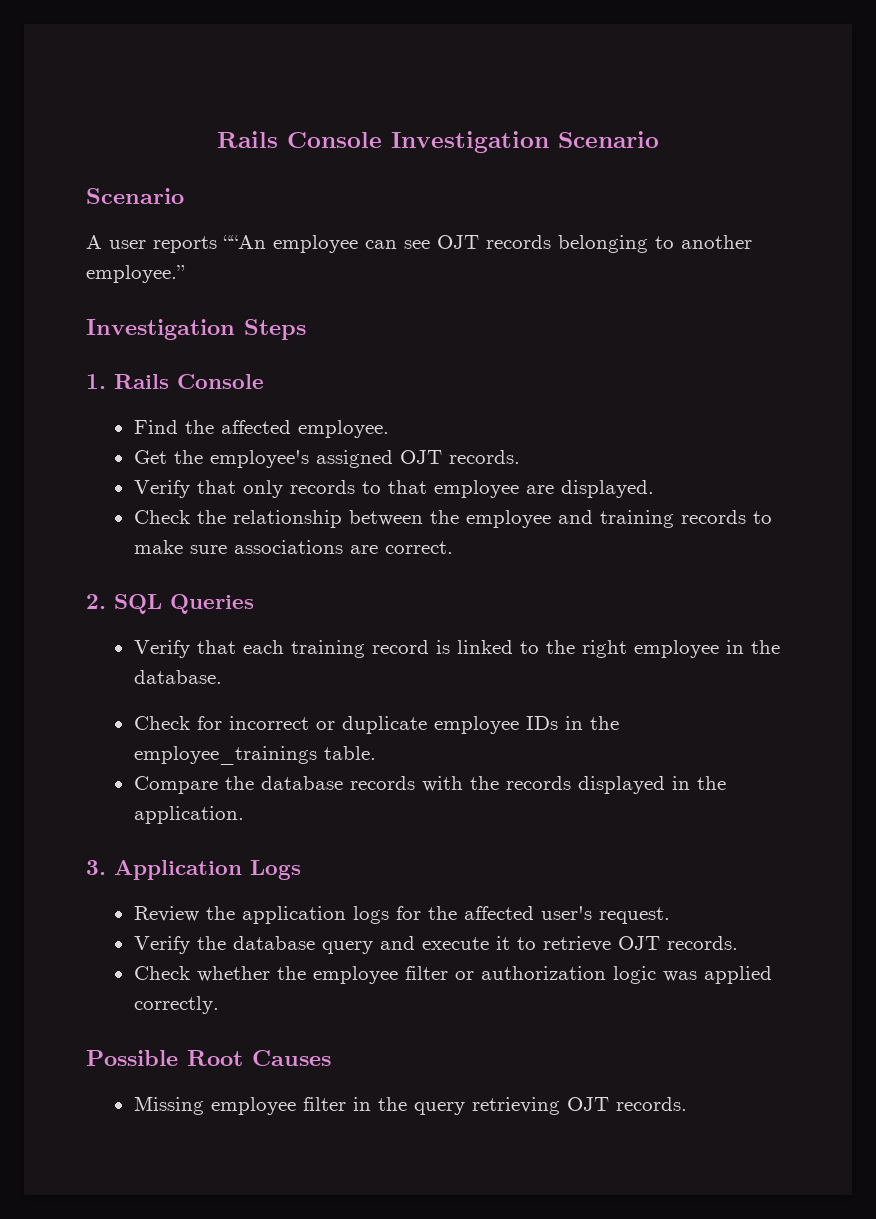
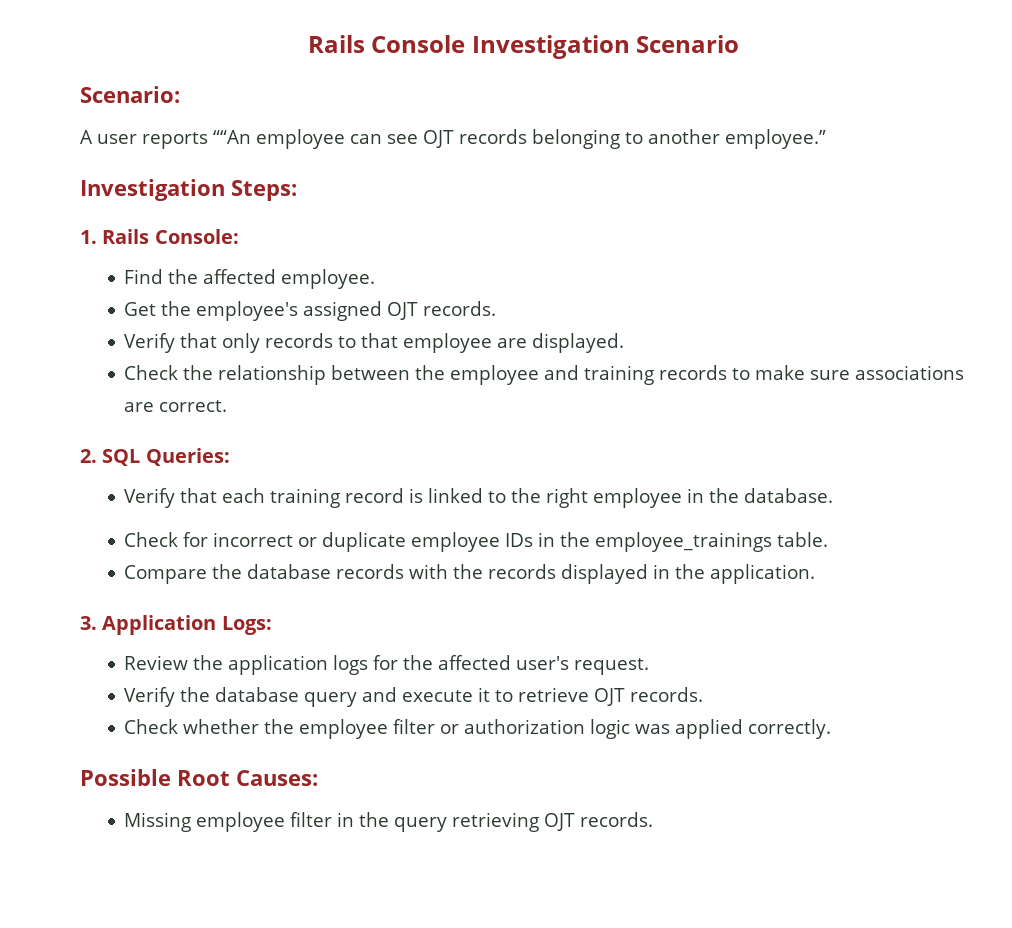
  Rails Console Investigation Scenario
- Scenario
+ Scenario:
- Investigation Steps
+ Investigation Steps:
- 1. Rails Console
+ 1. Rails Console:
- 2. SQL Queries
+ 2. SQL Queries:
- 3. Application Logs
+ 3. Application Logs:
- Possible Root Causes
+ Possible Root Causes:

